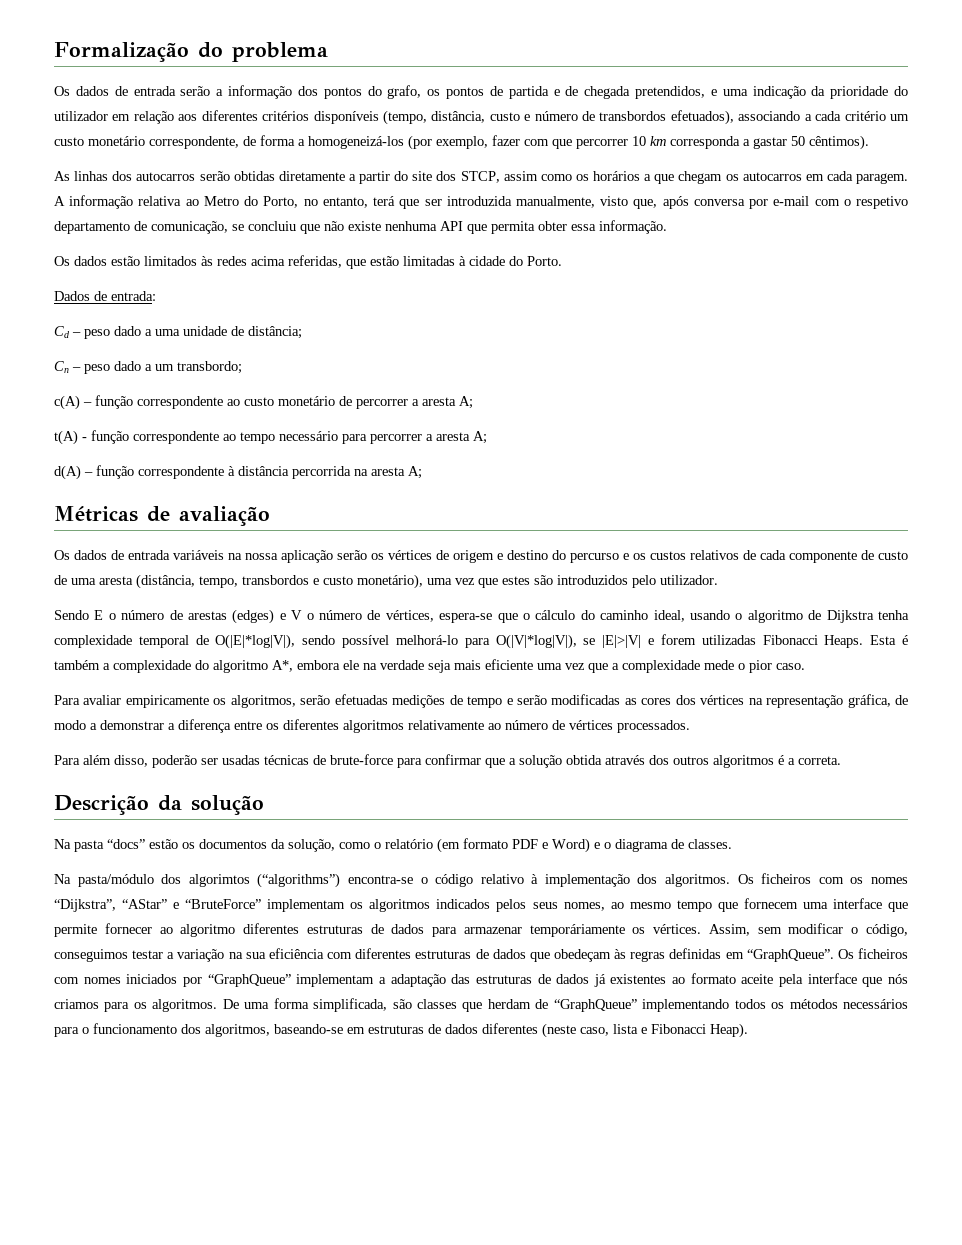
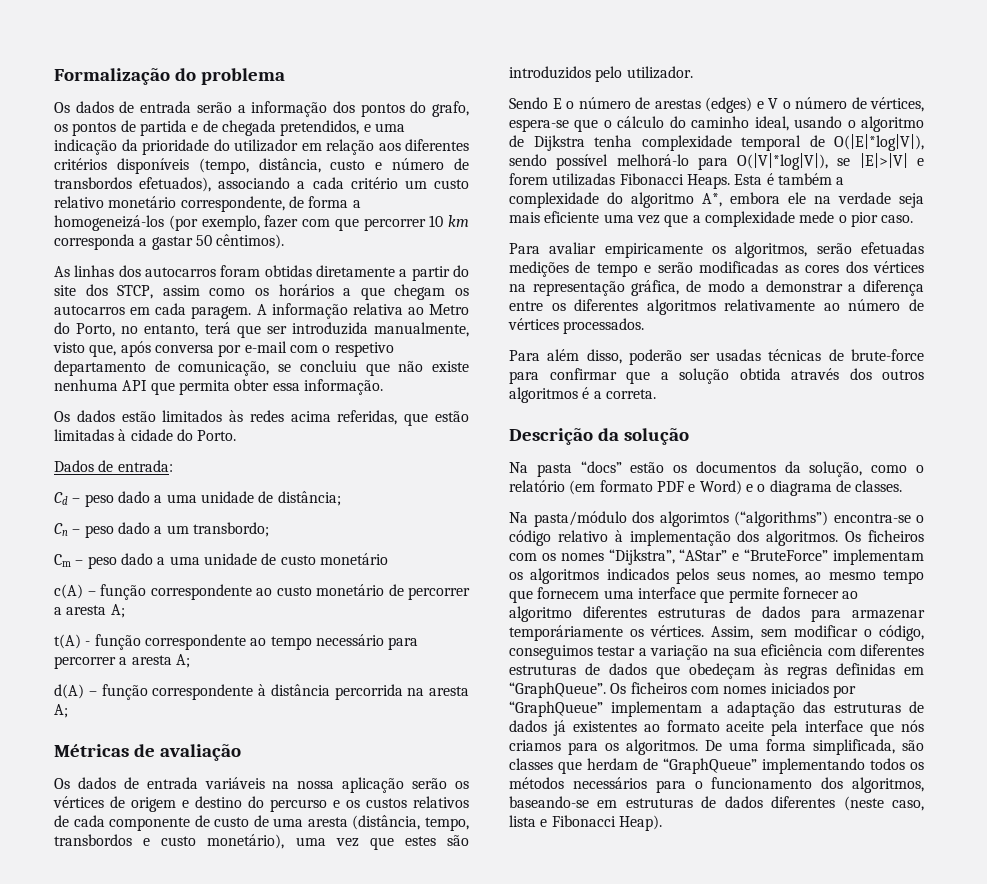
- Os dados de entrada serão a informação dos pontos do grafo, os pontos de partida e de chegada pretendidos, e uma indicação da prioridade do utilizador em relação aos diferentes critérios disponíveis (tempo, distância, custo e número de transbordos efetuados), associando a cada critério um custo monetário correspondente, de forma a homogeneizá-los (por exemplo, fazer com que percorrer 10 km corresponda a gastar 50 cêntimos).
+ Os dados de entrada serão a informação dos pontos do grafo, os pontos de partida e de chegada pretendidos, e uma indicação da prioridade do utilizador em relação aos diferentes critérios disponíveis (tempo, distância, custo e número de transbordos efetuados), associando a cada critério um custo relativo monetário correspondente, de forma a homogeneizá-los (por exemplo, fazer com que percorrer 10 km corresponda a gastar 50 cêntimos).
- As linhas dos autocarros serão obtidas diretamente a partir do site dos STCP, assim como os horários a que chegam os autocarros em cada paragem.
+ As linhas dos autocarros foram obtidas diretamente a partir do site dos STCP, assim como os horários a que chegam os autocarros em cada paragem.
+ Cm – peso dado a uma unidade de custo monetário

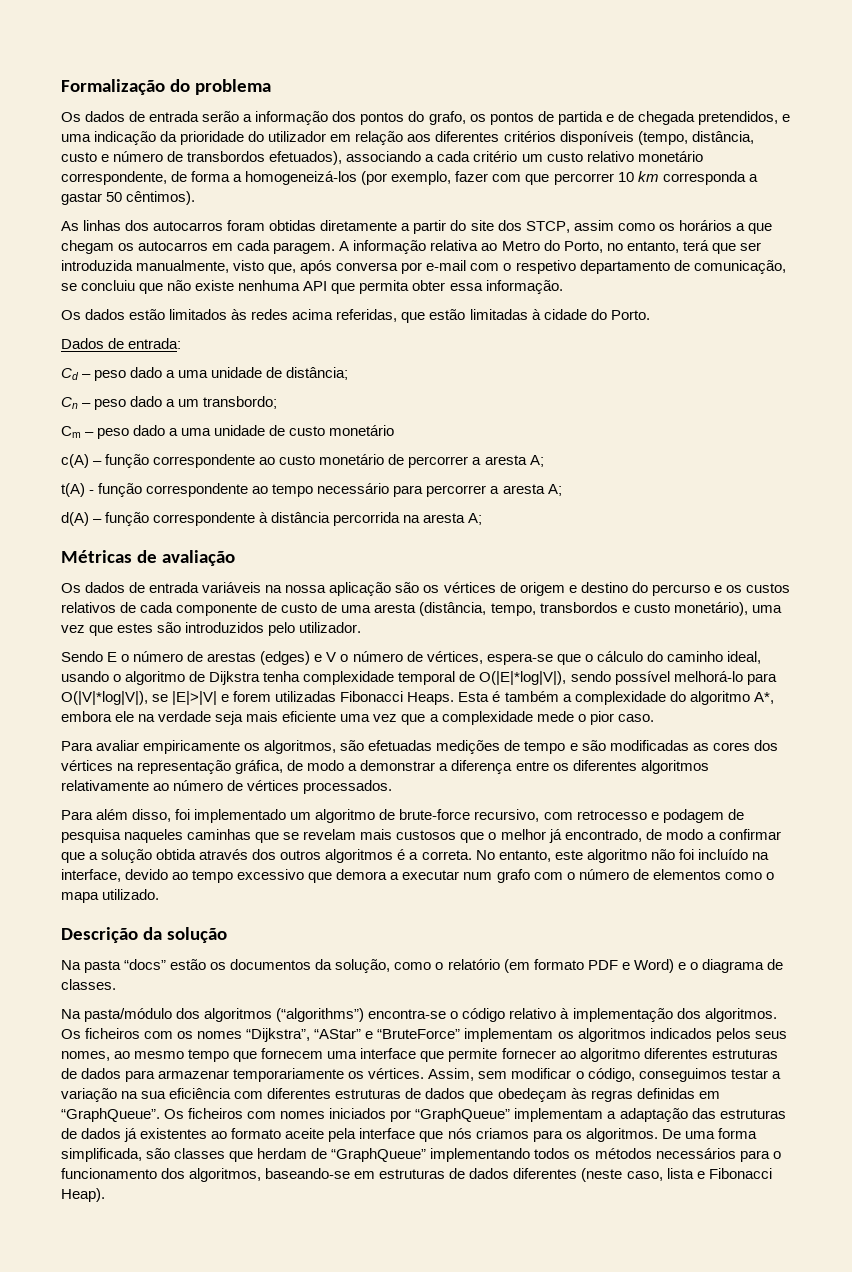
- Os dados de entrada variáveis na nossa aplicação serão os vértices de origem e destino do percurso e os custos relativos de cada componente de custo de uma aresta (distância, tempo, transbordos e custo monetário), uma vez que estes são introduzidos pelo utilizador.
+ Os dados de entrada variáveis na nossa aplicação são os vértices de origem e destino do percurso e os custos relativos de cada componente de custo de uma aresta (distância, tempo, transbordos e custo monetário), uma vez que estes são introduzidos pelo utilizador.
- Para avaliar empiricamente os algoritmos, serão efetuadas medições de tempo e serão modificadas as cores dos vértices na representação gráfica, de modo a demonstrar a diferença entre os diferentes algoritmos relativamente ao número de vértices processados.
+ Para avaliar empiricamente os algoritmos, são efetuadas medições de tempo e são modificadas as cores dos vértices na representação gráfica, de modo a demonstrar a diferença entre os diferentes algoritmos relativamente ao número de vértices processados.
- Para além disso, poderão ser usadas técnicas de brute-force para confirmar que a solução obtida através dos outros algoritmos é a correta.
+ Para além disso, foi implementado um algoritmo de brute-force recursivo, com retrocesso e podagem de pesquisa naqueles caminhas que se revelam mais custosos que o melhor já encontrado, de modo a confirmar que a solução obtida através dos outros algoritmos é a correta. No entanto, este algoritmo não foi incluído na interface, devido ao tempo excessivo que demora a executar num grafo com o número de elementos como o mapa utilizado.
- Na pasta/módulo dos algorimtos (“algorithms”) encontra-se o código relativo à implementação dos algoritmos.
+ Na pasta/módulo dos algoritmos (“algorithms”) encontra-se o código relativo à implementação dos algoritmos.
- Os ficheiros com os nomes “Dijkstra”, “AStar” e “BruteForce” implementam os algoritmos indicados pelos seus nomes, ao mesmo tempo que fornecem uma interface que permite fornecer ao algoritmo diferentes estruturas de dados para armazenar temporáriamente os vértices.
+ Os ficheiros com os nomes “Dijkstra”, “AStar” e “BruteForce” implementam os algoritmos indicados pelos seus nomes, ao mesmo tempo que fornecem uma interface que permite fornecer ao algoritmo diferentes estruturas de dados para armazenar temporariamente os vértices.

